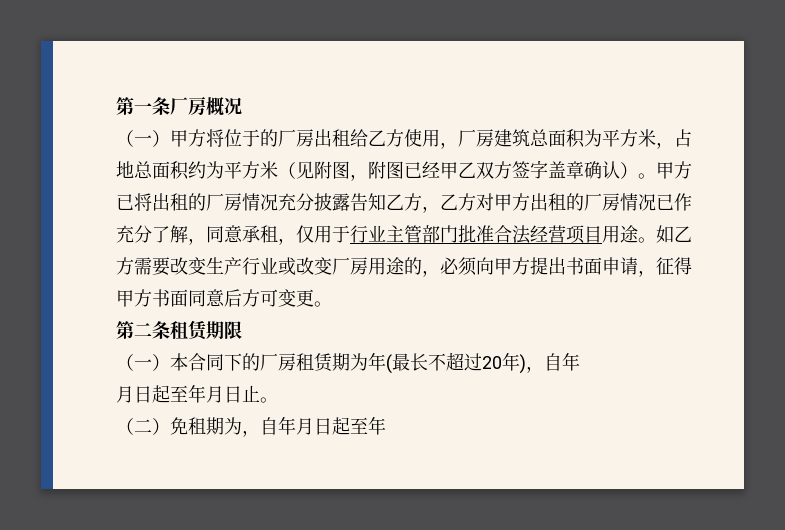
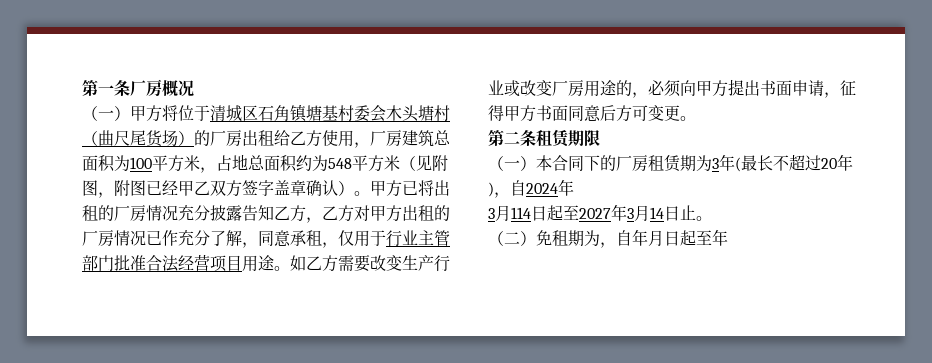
- （一）甲方将位于的厂房出租给乙方使用，厂房建筑总面积为平方米，占地总面积约为平方米（见附图，附图已经甲乙双方签字盖章确认）。
+ （一）甲方将位于清城区石角镇塘基村委会木头塘村（曲尺尾货场）的厂房出租给乙方使用，厂房建筑总面积为100平方米，占地总面积约为548平方米（见附图，附图已经甲乙双方签字盖章确认）。
- （一）本合同下的厂房租赁期为年(最长不超过20年)，自年
+ （一）本合同下的厂房租赁期为3年(最长不超过20年)，自2024年
- 月日起至年月日止。
+ 3月114日起至2027年3月14日止。

